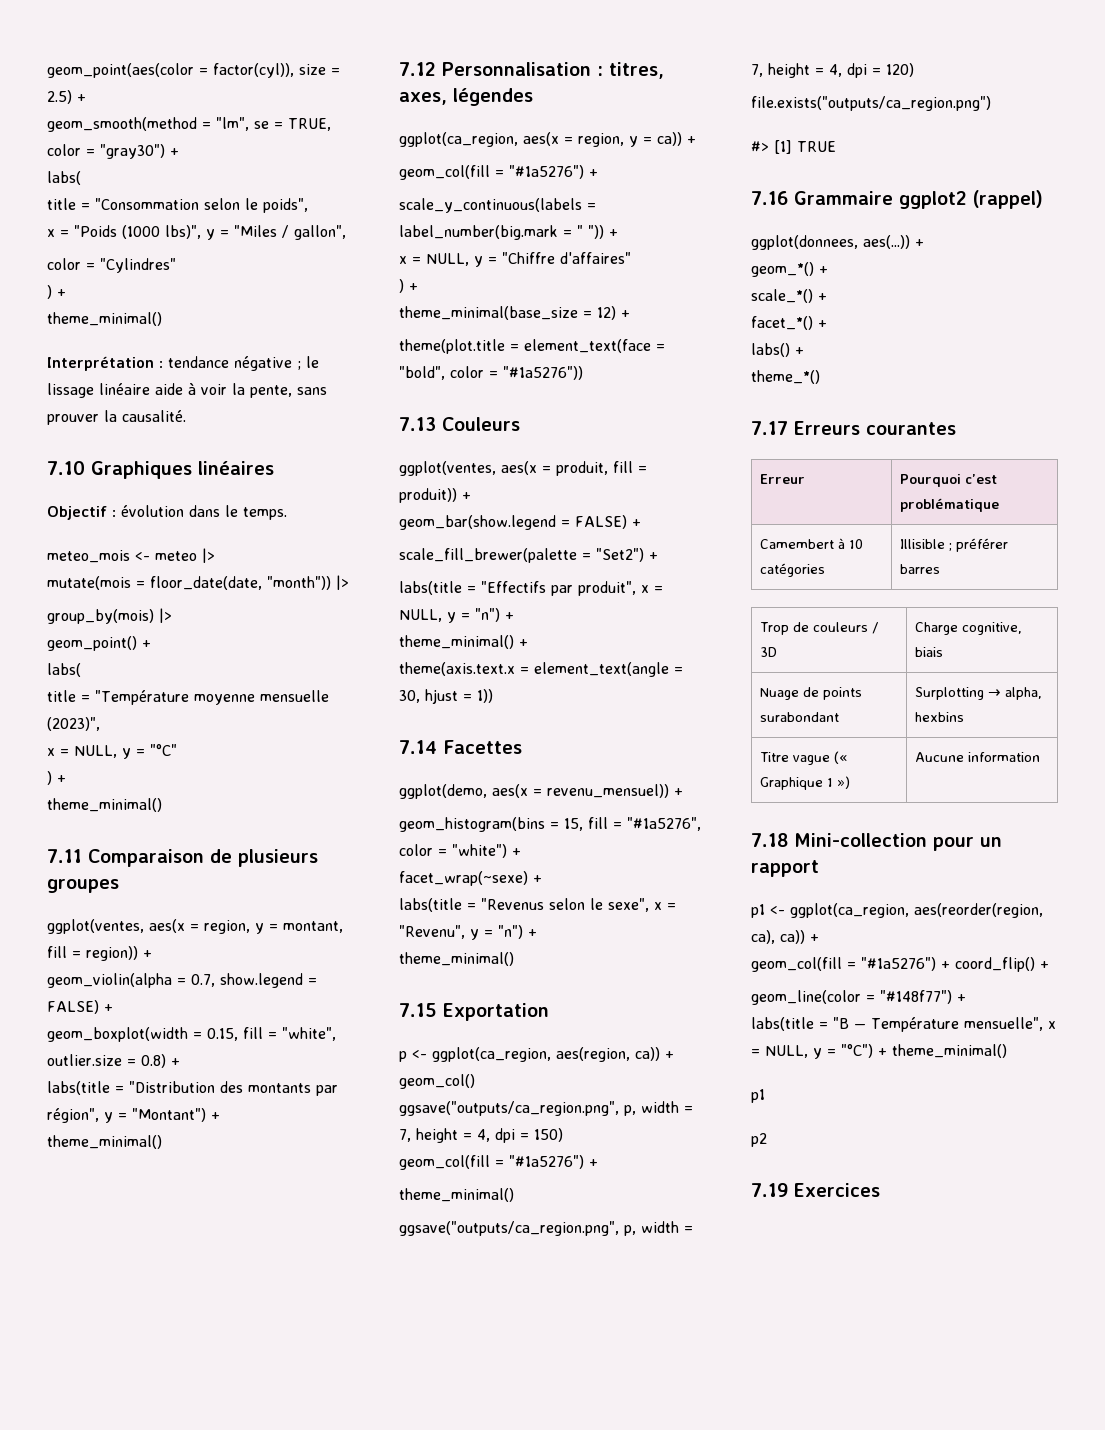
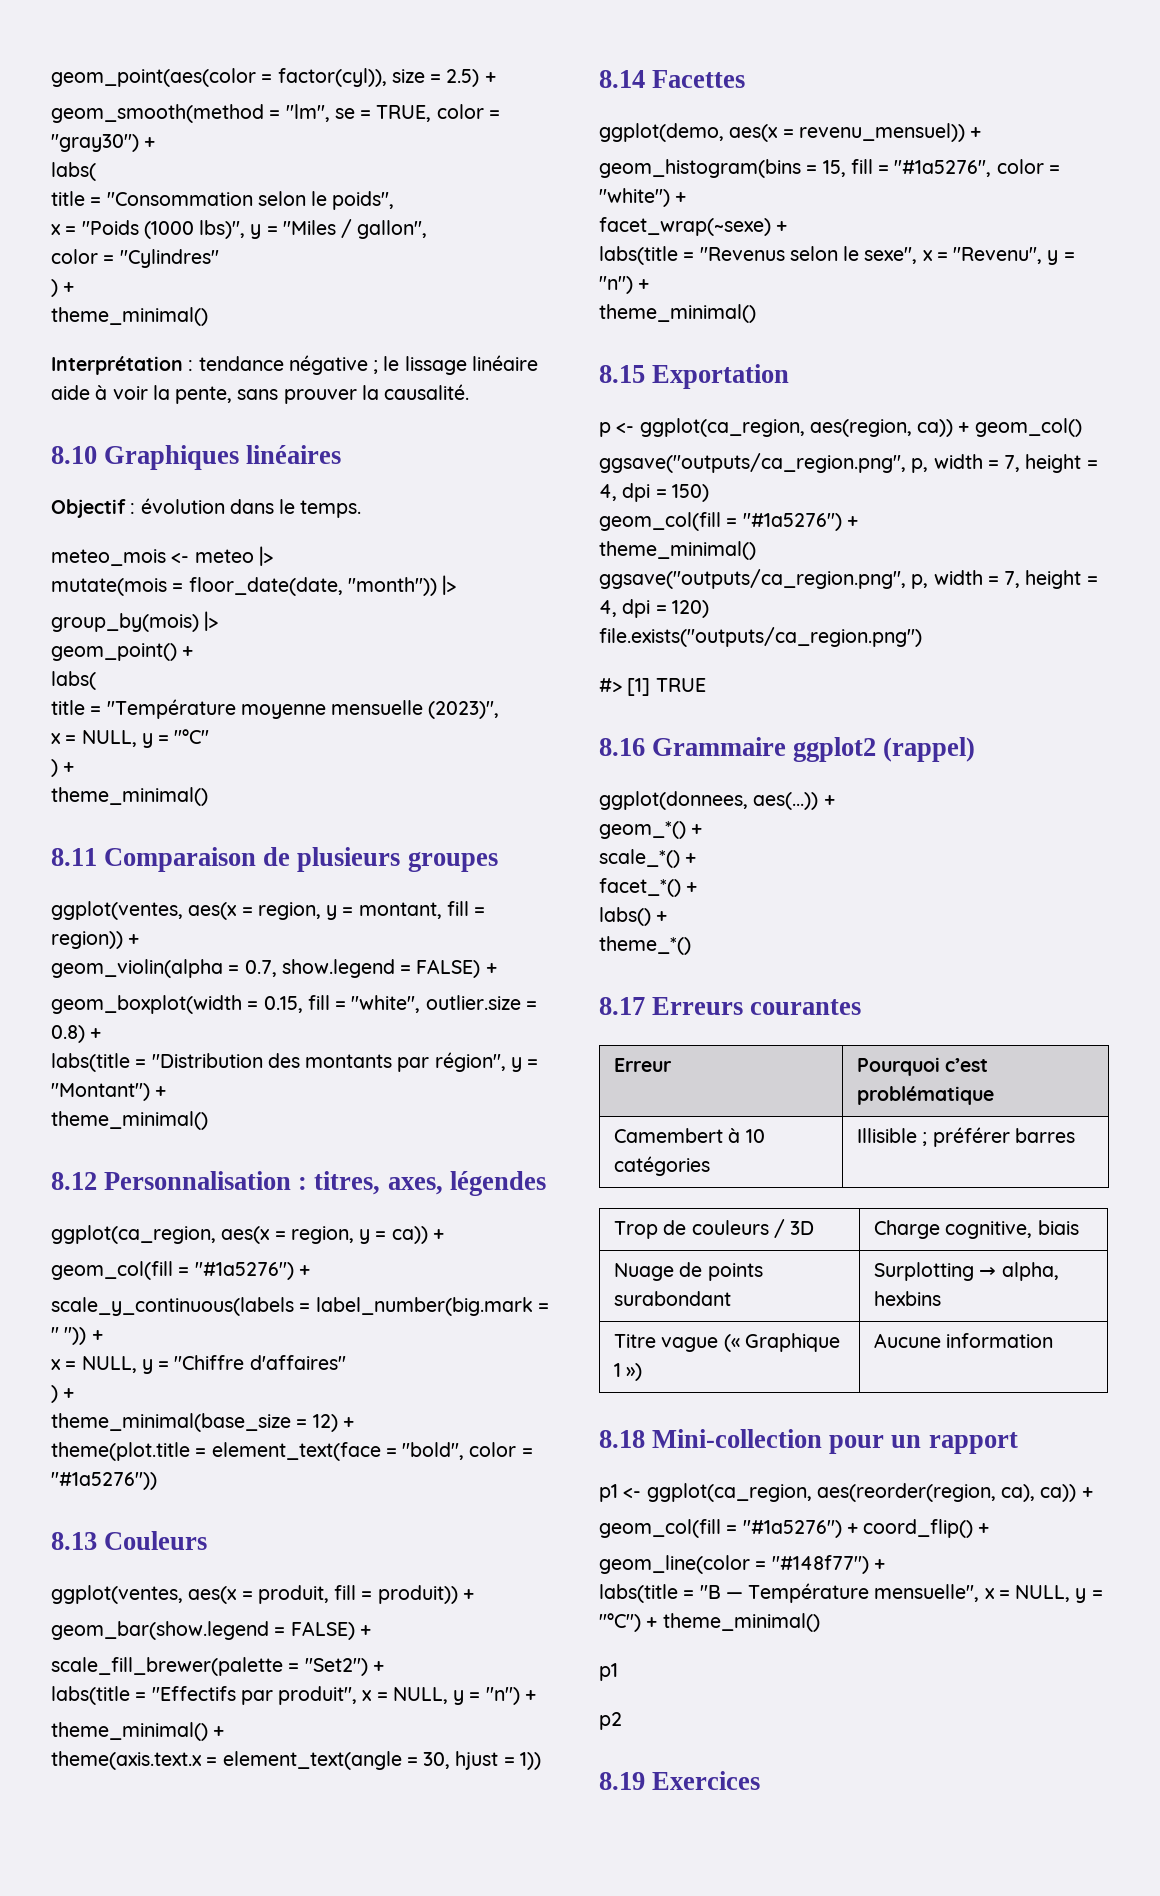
- 7.10 Graphiques linéaires
+ 8.10 Graphiques linéaires
- 7.11 Comparaison de plusieurs groupes
+ 8.11 Comparaison de plusieurs groupes
- 7.12 Personnalisation : titres, axes, légendes
+ 8.12 Personnalisation : titres, axes, légendes
- 7.13 Couleurs
+ 8.13 Couleurs
- 7.14 Facettes
+ 8.14 Facettes
- 7.15 Exportation
+ 8.15 Exportation
- 7.16 Grammaire ggplot2 (rappel)
+ 8.16 Grammaire ggplot2 (rappel)
- 7.17 Erreurs courantes
+ 8.17 Erreurs courantes
- 7.18 Mini-collection pour un rapport
+ 8.18 Mini-collection pour un rapport
- 7.19 Exercices
+ 8.19 Exercices

